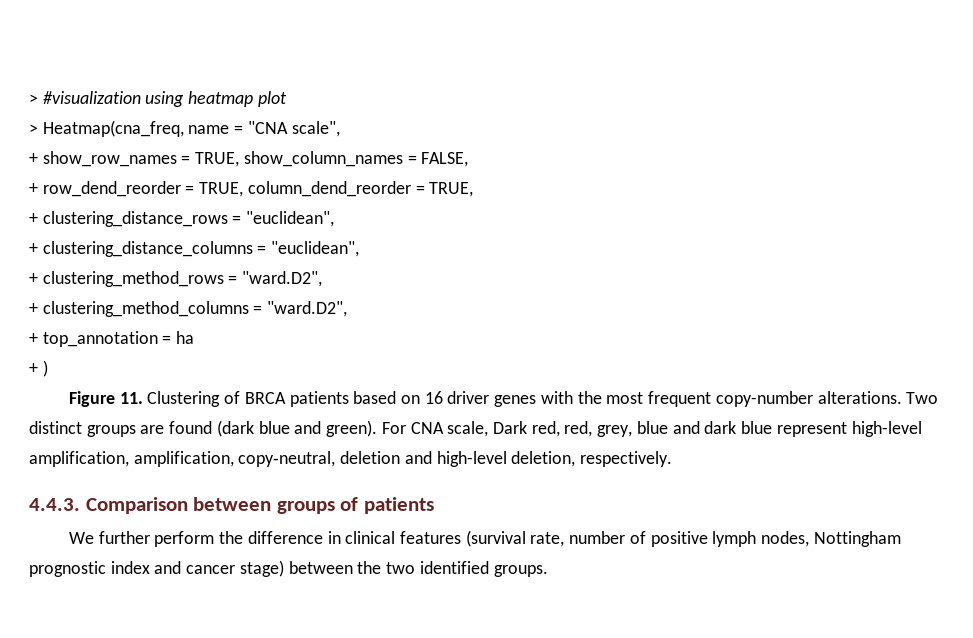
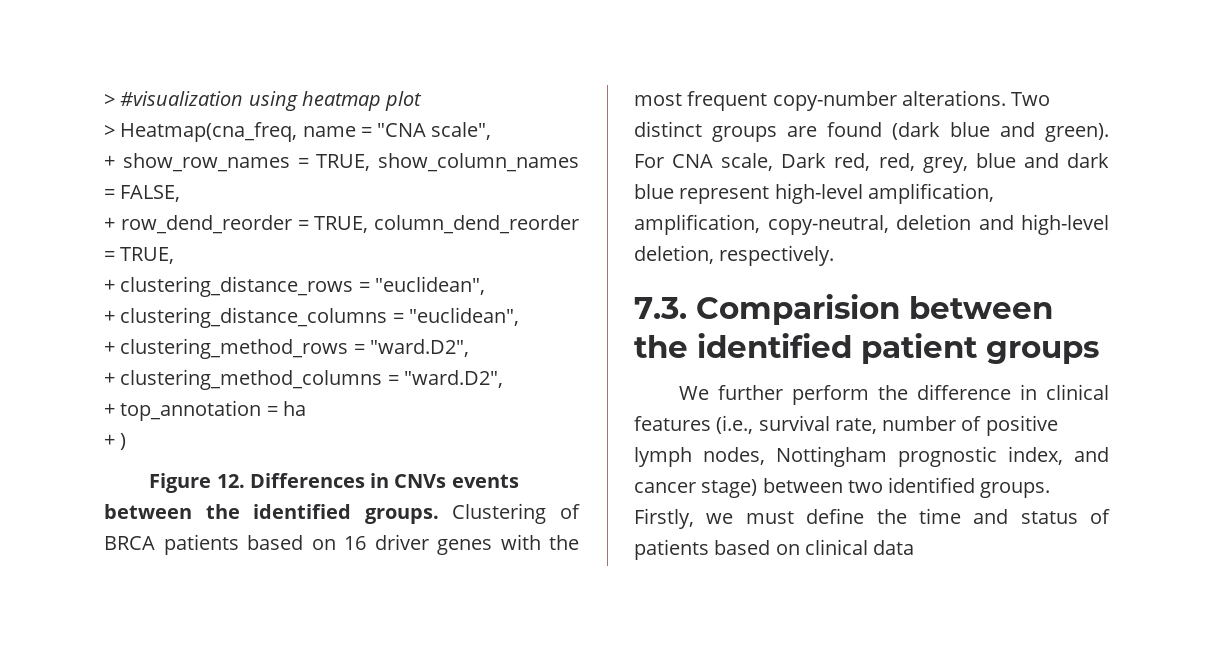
- Figure 11. Clustering of BRCA patients based on 16 driver genes with the most frequent copy-number alterations.
+ Figure 12. Differences in CNVs events between the identified groups. Clustering of BRCA patients based on 16 driver genes with the most frequent copy-number alterations.
- 4.4.3. Comparison between groups of patients
+ 7.3. Comparision between the identified patient groups
- We further perform the difference in clinical features (survival rate, number of positive lymph nodes, Nottingham prognostic index and cancer stage) between the two identified groups.
+ We further perform the difference in clinical features (i.e., survival rate, number of positive lymph nodes, Nottingham prognostic index, and cancer stage) between two identified groups.
+ Firstly, we must define the time and status of patients based on clinical data

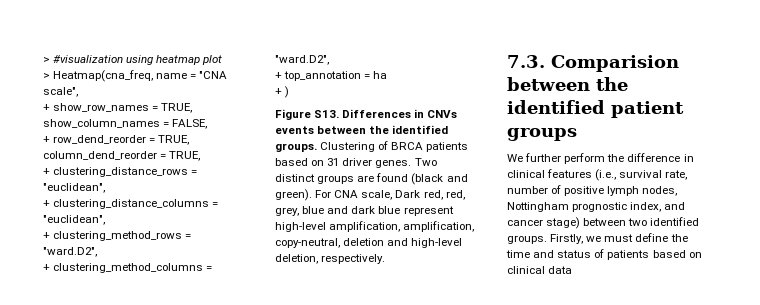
- Figure 12. Differences in CNVs events between the identified groups.
+ Figure S13. Differences in CNVs events between the identified groups.
- Clustering of BRCA patients based on 16 driver genes with the most frequent copy-number alterations.
+ Clustering of BRCA patients based on 31 driver genes.
- Two distinct groups are found (dark blue and green).
+ Two distinct groups are found (black and green).

